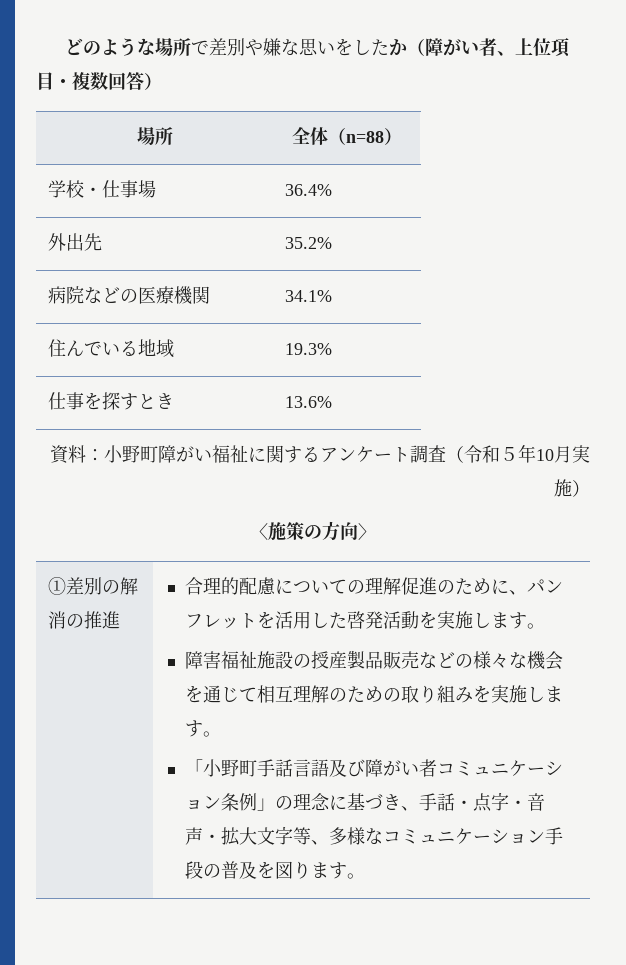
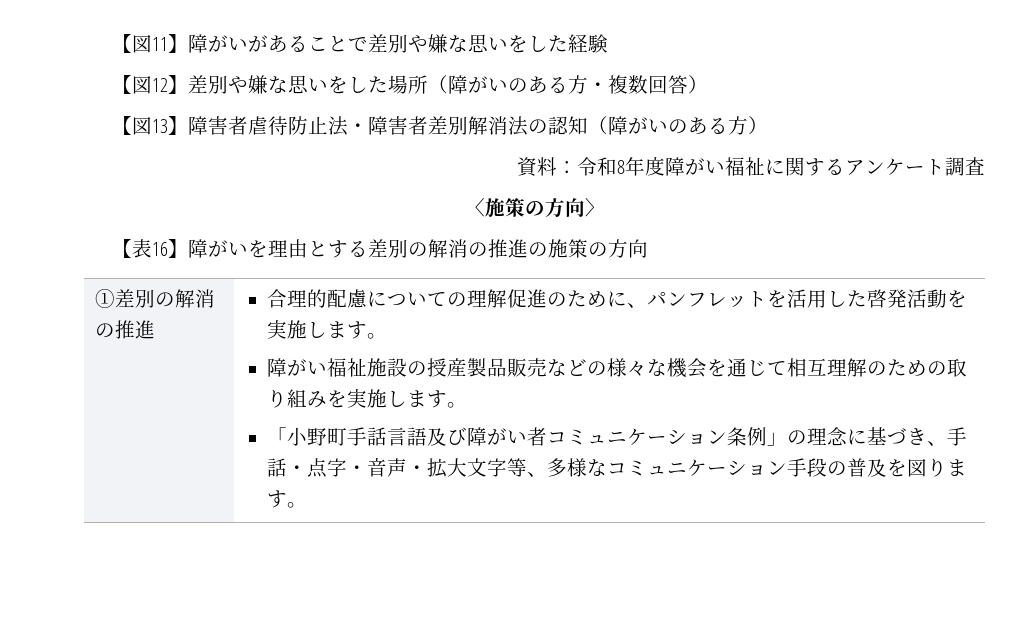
- どのような場所で差別や嫌な思いをしたか（障がい者、上位項目・複数回答）
- 場所 | 全体（n=88）
- 学校・仕事場 | 36.4%
- 外出先 | 35.2%
- 病院などの医療機関 | 34.1%
- 住んでいる地域 | 19.3%
- 仕事を探すとき | 13.6%
+ 【図11】障がいがあることで差別や嫌な思いをした経験
+ 【図12】差別や嫌な思いをした場所（障がいのある方・複数回答）
+ 【図13】障害者虐待防止法・障害者差別解消法の認知（障がいのある方）
- 資料：小野町障がい福祉に関するアンケート調査（令和５年10月実施）
+ 資料：令和8年度障がい福祉に関するアンケート調査
  〈施策の方向〉
+ 【表16】障がいを理由とする差別の解消の推進の施策の方向
- 障害福祉施設の授産製品販売などの様々な機会を通じて相互理解のための取り組みを実施します。
+ 障がい福祉施設の授産製品販売などの様々な機会を通じて相互理解のための取り組みを実施します。

